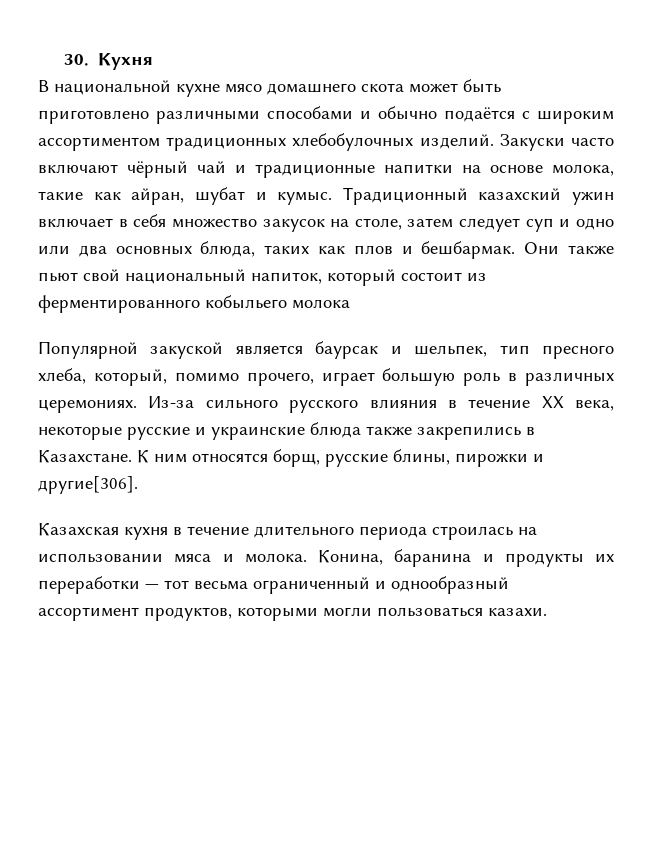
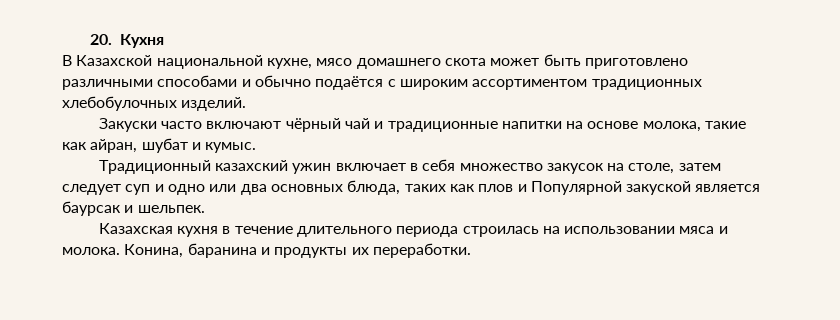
- 30. Кухня
+ 20. Кухня
- В национальной кухне мясо домашнего скота может быть приготовлено различными способами и обычно подаётся с широким ассортиментом традиционных хлебобулочных изделий. Закуски часто включают чёрный чай и традиционные напитки на основе молока, такие как айран, шубат и кумыс. Традиционный казахский ужин включает в себя множество закусок на столе, затем следует суп и одно или два основных блюда, таких как плов и бешбармак. Они также пьют свой национальный напиток, который состоит из ферментированного кобыльего молока
- Популярной закуской является баурсак и шельпек, тип пресного хлеба, который, помимо прочего, играет большую роль в различных церемониях. Из-за сильного русского влияния в течение XX века, некоторые русские и украинские блюда также закрепились в Казахстане. К ним относятся борщ, русские блины, пирожки и другие[306].
+ В Казахской национальной кухне, мясо домашнего скота может быть приготовлено различными способами и обычно подаётся с широким ассортиментом традиционных хлебобулочных изделий.
+ Закуски часто включают чёрный чай и традиционные напитки на основе молока, такие как айран, шубат и кумыс.
+ Традиционный казахский ужин включает в себя множество закусок на столе, затем следует суп и одно или два основных блюда, таких как плов и Популярной закуской является баурсак и шельпек.
- Конина, баранина и продукты их переработки — тот весьма ограниченный и однообразный ассортимент продуктов, которыми могли пользоваться казахи.
+ Конина, баранина и продукты их переработки.

